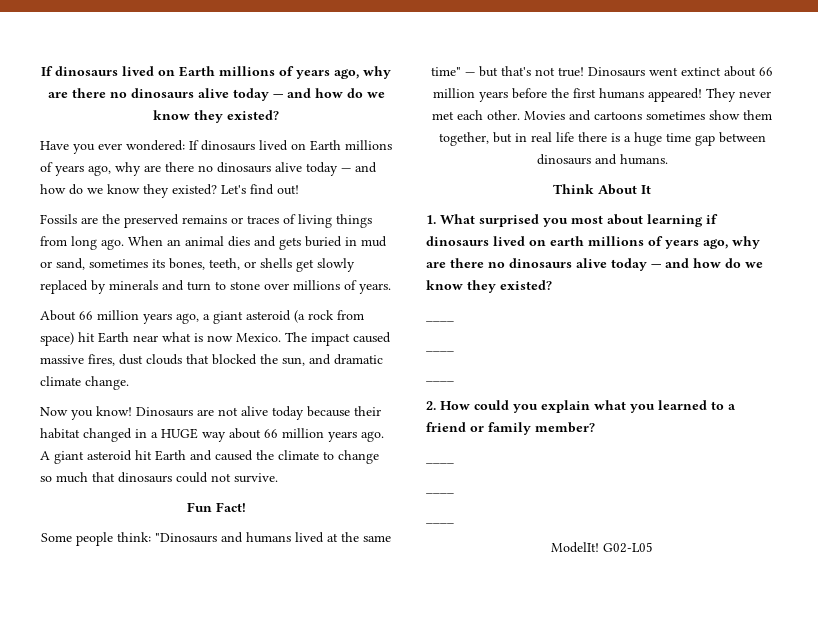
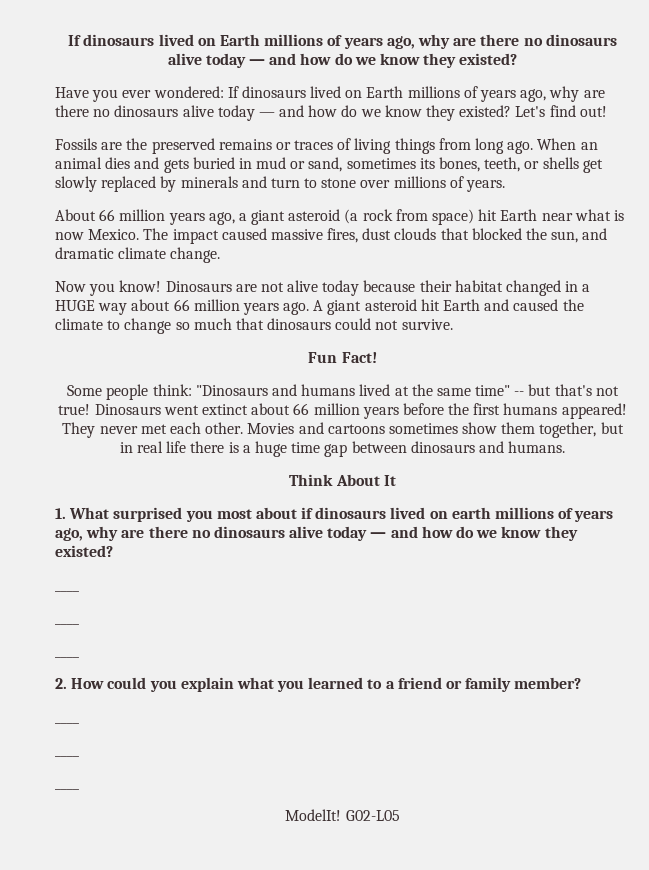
- Some people think: "Dinosaurs and humans lived at the same time" — but that's not true!
+ Some people think: "Dinosaurs and humans lived at the same time" -- but that's not true!
- 1. What surprised you most about learning if dinosaurs lived on earth millions of years ago, why are there no dinosaurs alive today — and how do we know they existed?
+ 1. What surprised you most about if dinosaurs lived on earth millions of years ago, why are there no dinosaurs alive today — and how do we know they existed?

